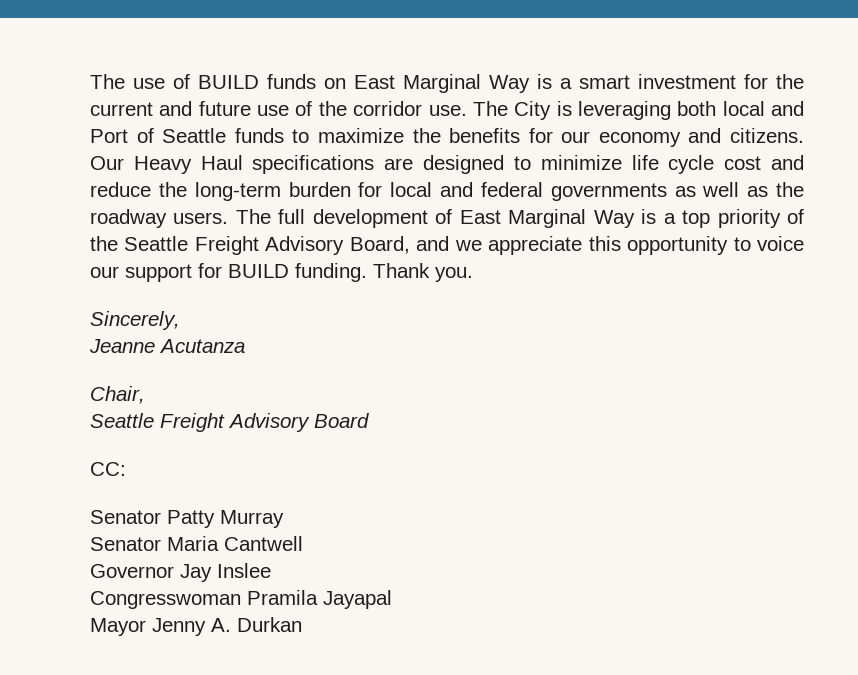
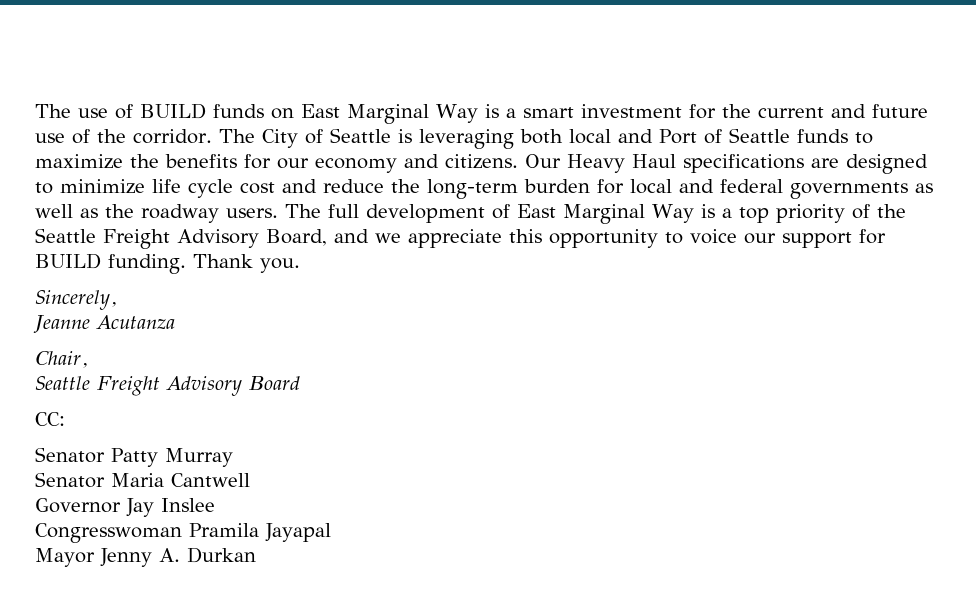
- The use of BUILD funds on East Marginal Way is a smart investment for the current and future use of the corridor use. The City is leveraging both local and Port of Seattle funds to maximize the benefits for our economy and citizens.
+ The use of BUILD funds on East Marginal Way is a smart investment for the current and future use of the corridor. The City of Seattle is leveraging both local and Port of Seattle funds to maximize the benefits for our economy and citizens.

